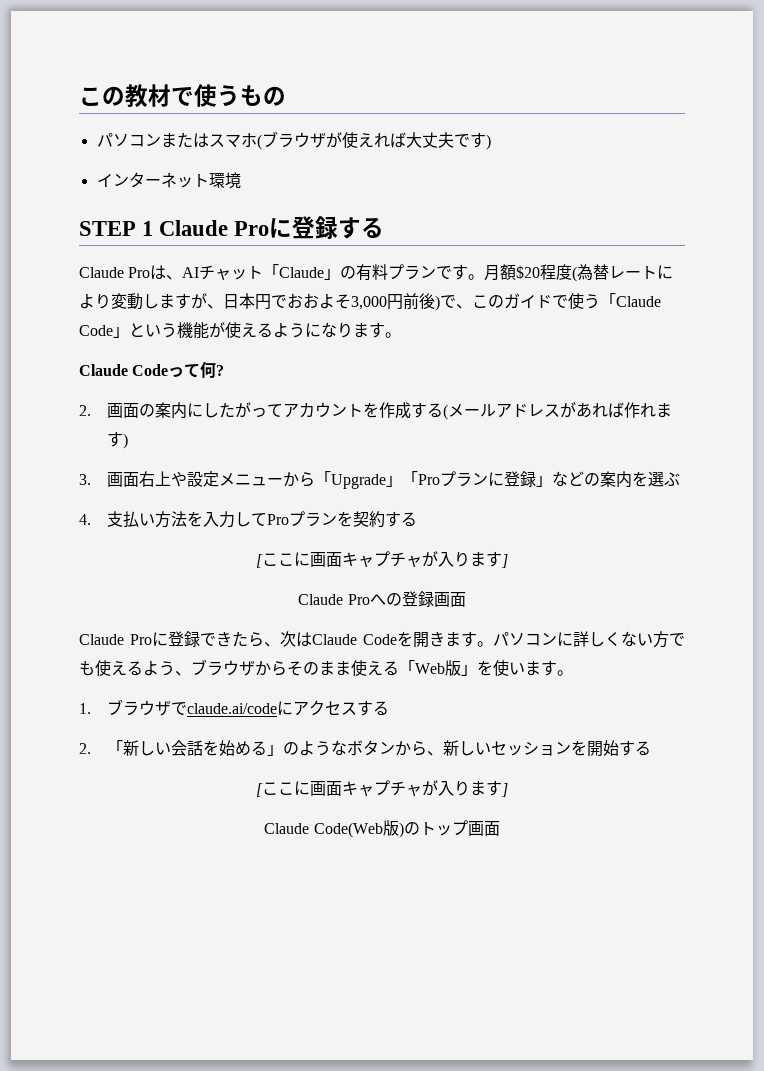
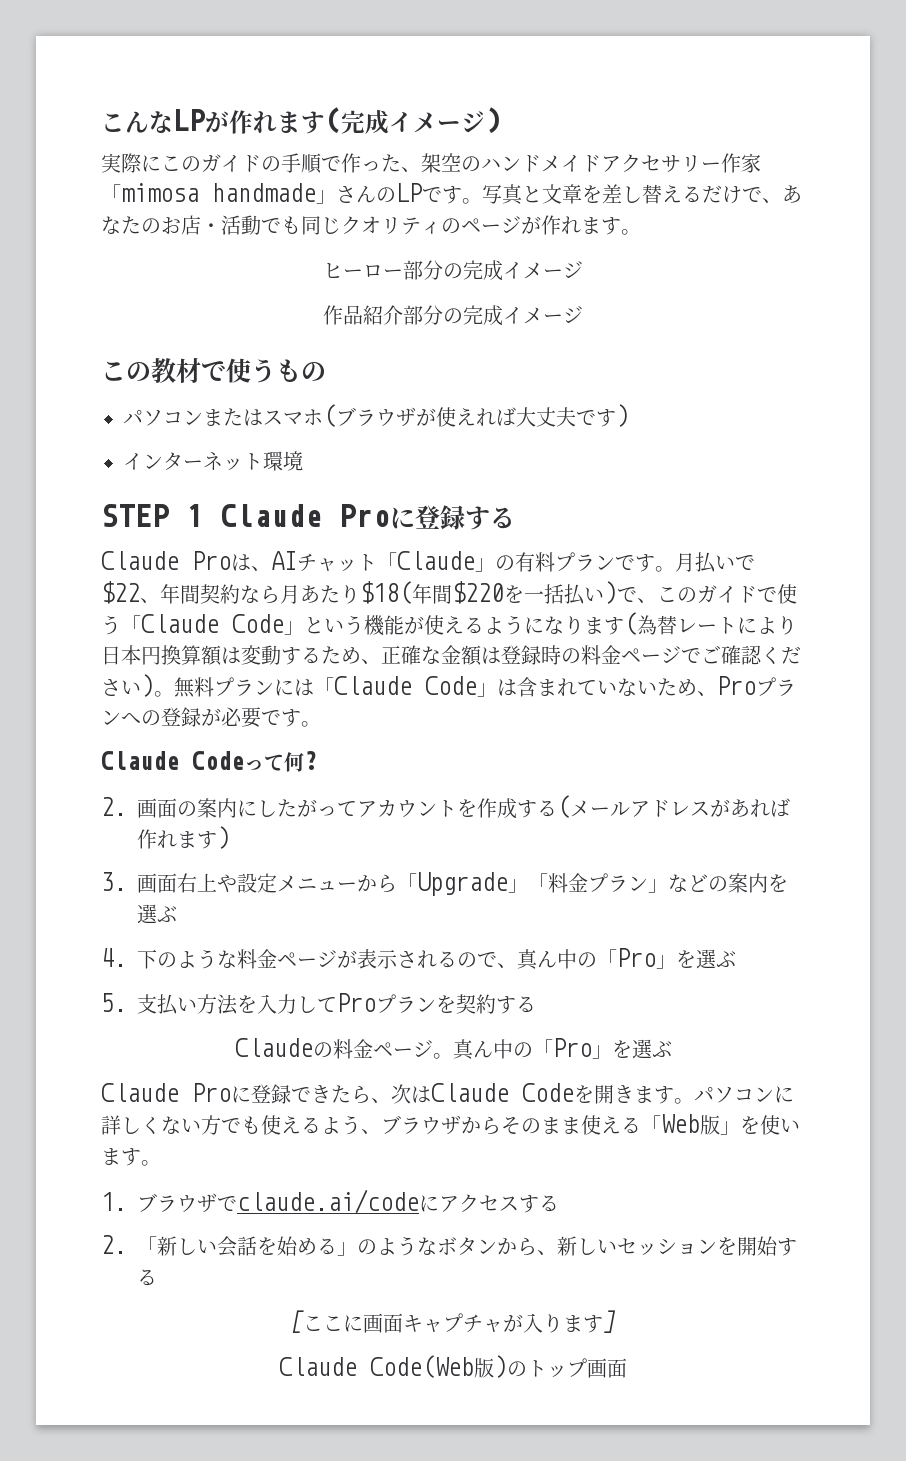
+ こんなLPが作れます(完成イメージ)
+ 実際にこのガイドの手順で作った、架空のハンドメイドアクセサリー作家「mimosa handmade」さんのLPです。写真と文章を差し替えるだけで、あなたのお店・活動でも同じクオリティのページが作れます。
+ ヒーロー部分の完成イメージ
+ 作品紹介部分の完成イメージ
- 月額$20程度(為替レートにより変動しますが、日本円でおおよそ3,000円前後)で、このガイドで使う「Claude Code」という機能が使えるようになります。
+ 月払いで$22、年間契約なら月あたり$18(年間$220を一括払い)で、このガイドで使う「Claude Code」という機能が使えるようになります(為替レートにより日本円換算額は変動するため、正確な金額は登録時の料金ページでご確認ください)。無料プランには「Claude Code」は含まれていないため、Proプランへの登録が必要です。
- 3.画面右上や設定メニューから「Upgrade」「Proプランに登録」などの案内を選ぶ
+ 3.画面右上や設定メニューから「Upgrade」「料金プラン」などの案内を選ぶ
- 4.支払い方法を入力してProプランを契約する
- [ここに画面キャプチャが入ります]
- Claude Proへの登録画面
+ 4.下のような料金ページが表示されるので、真ん中の「Pro」を選ぶ
+ 5.支払い方法を入力してProプランを契約する
+ Claudeの料金ページ。真ん中の「Pro」を選ぶ

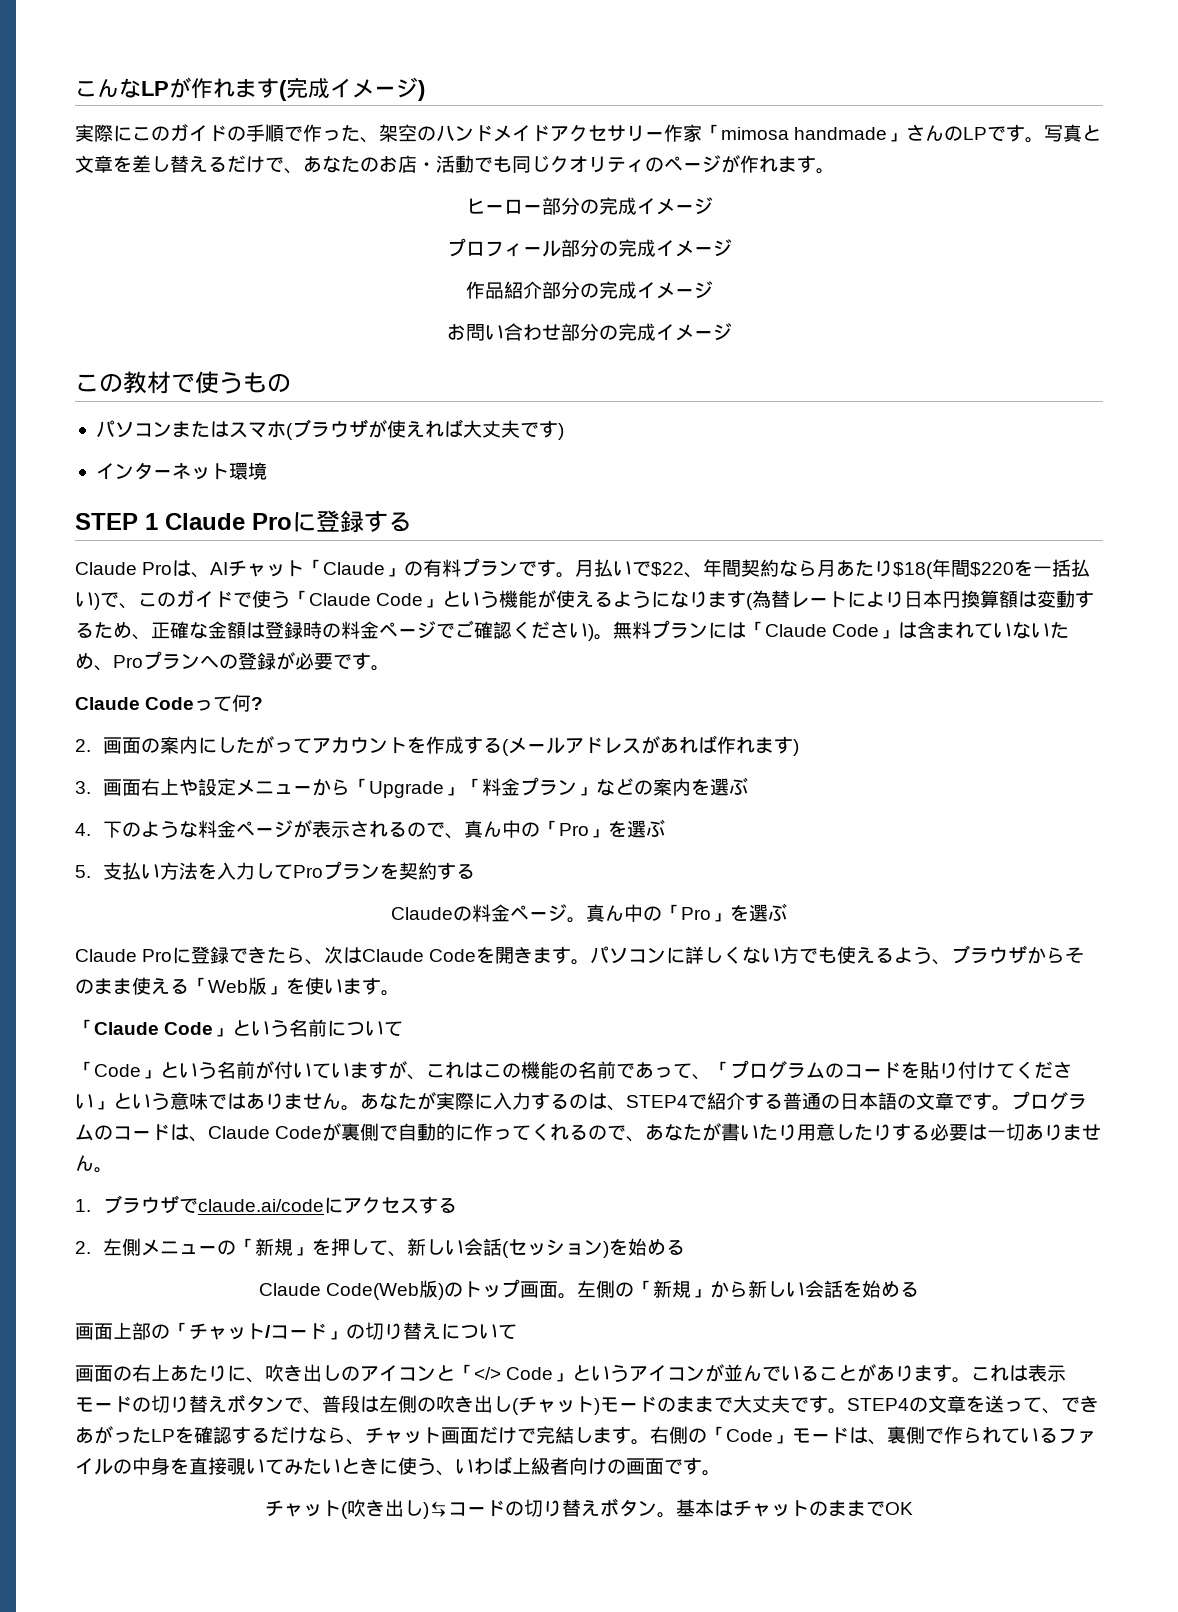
+ プロフィール部分の完成イメージ
+ お問い合わせ部分の完成イメージ
+ 「Claude Code」という名前について
+ 「Code」という名前が付いていますが、これはこの機能の名前であって、「プログラムのコードを貼り付けてください」という意味ではありません。あなたが実際に入力するのは、STEP4で紹介する普通の日本語の文章です。プログラムのコードは、Claude Codeが裏側で自動的に作ってくれるので、あなたが書いたり用意したりする必要は一切ありません。
- 2.「新しい会話を始める」のようなボタンから、新しいセッションを開始する
- [ここに画面キャプチャが入ります]
+ 2.左側メニューの「新規」を押して、新しい会話(セッション)を始める
- Claude Code(Web版)のトップ画面
+ Claude Code(Web版)のトップ画面。左側の「新規」から新しい会話を始める
+ 画面上部の「チャット/コード」の切り替えについて
+ 画面の右上あたりに、吹き出しのアイコンと「</> Code」というアイコンが並んでいることがあります。これは表示モードの切り替えボタンで、普段は左側の吹き出し(チャット)モードのままで大丈夫です。STEP4の文章を送って、できあがったLPを確認するだけなら、チャット画面だけで完結します。右側の「Code」モードは、裏側で作られているファイルの中身を直接覗いてみたいときに使う、いわば上級者向けの画面です。
+ チャット(吹き出し)⇄コードの切り替えボタン。基本はチャットのままでOK

